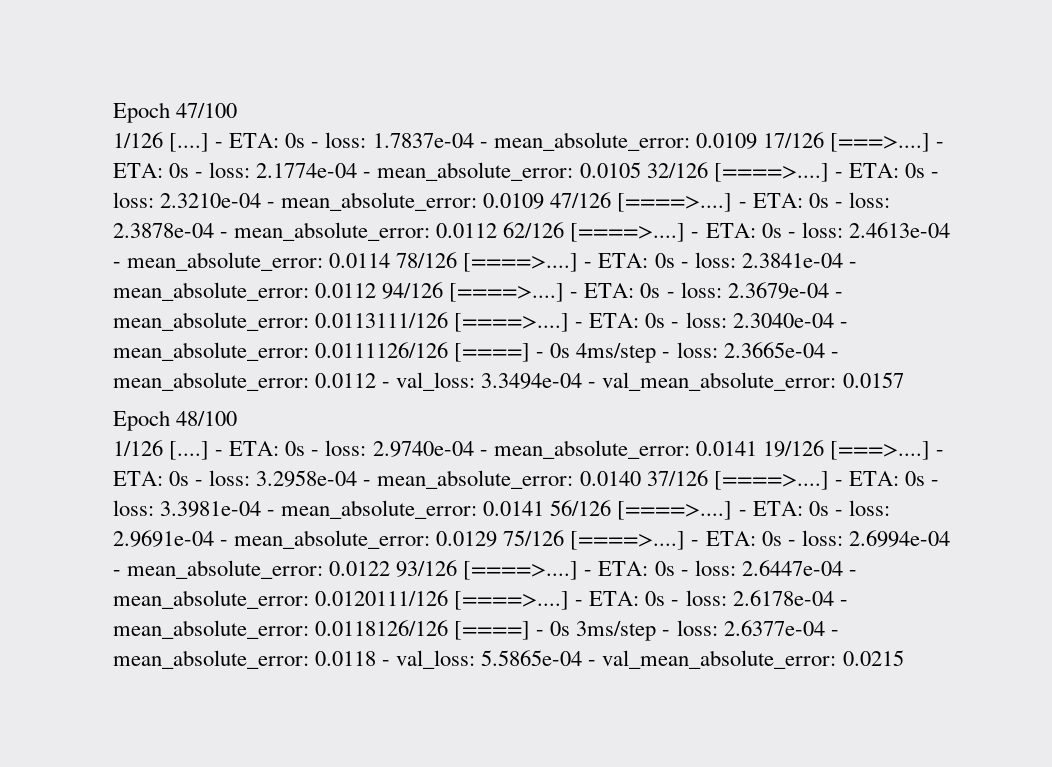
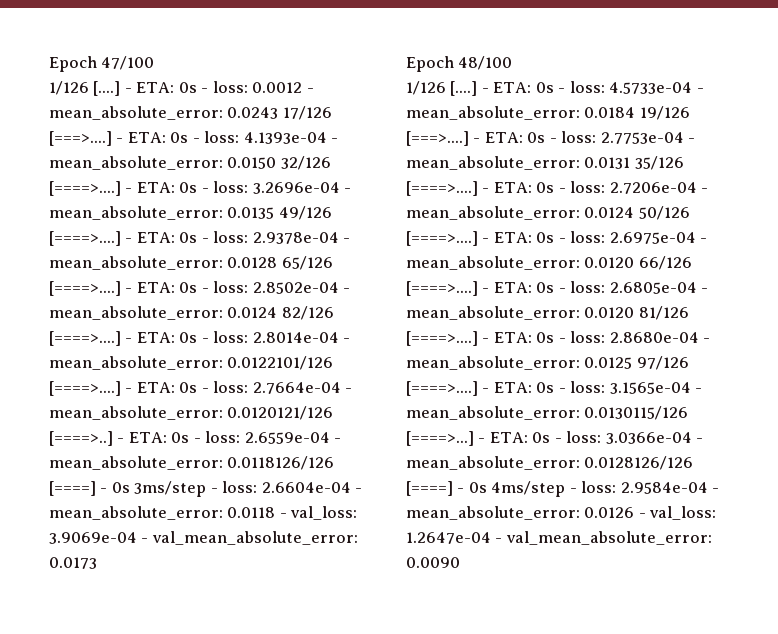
- - ETA: 0s - loss: 1.7837e-04 - mean_absolute_error: 0.0109 17/126 [===>....]
+ - ETA: 0s - loss: 0.0012 - mean_absolute_error: 0.0243 17/126 [===>....]
- - ETA: 0s - loss: 2.1774e-04 - mean_absolute_error: 0.0105 32/126 [====>....]
+ - ETA: 0s - loss: 4.1393e-04 - mean_absolute_error: 0.0150 32/126 [====>....]
- - ETA: 0s - loss: 2.3210e-04 - mean_absolute_error: 0.0109 47/126 [====>....] - ETA: 0s - loss: 2.3878e-04 - mean_absolute_error: 0.0112 62/126 [====>....] - ETA: 0s - loss: 2.4613e-04 - mean_absolute_error: 0.0114 78/126 [====>....] - ETA: 0s - loss: 2.3841e-04 - mean_absolute_error: 0.0112 94/126 [====>....] - ETA: 0s - loss: 2.3679e-04 - mean_absolute_error: 0.0113111/126 [====>....] - ETA: 0s - loss: 2.3040e-04 - mean_absolute_error: 0.0111126/126 [====] - 0s 4ms/step - loss: 2.3665e-04 - mean_absolute_error: 0.0112 - val_loss: 3.3494e-04 - val_mean_absolute_error: 0.0157
+ - ETA: 0s - loss: 3.2696e-04 - mean_absolute_error: 0.0135 49/126 [====>....] - ETA: 0s - loss: 2.9378e-04 - mean_absolute_error: 0.0128 65/126 [====>....] - ETA: 0s - loss: 2.8502e-04 - mean_absolute_error: 0.0124 82/126 [====>....] - ETA: 0s - loss: 2.8014e-04 - mean_absolute_error: 0.0122101/126 [====>....] - ETA: 0s - loss: 2.7664e-04 - mean_absolute_error: 0.0120121/126 [====>..] - ETA: 0s - loss: 2.6559e-04 - mean_absolute_error: 0.0118126/126 [====] - 0s 3ms/step - loss: 2.6604e-04 - mean_absolute_error: 0.0118 - val_loss: 3.9069e-04 - val_mean_absolute_error: 0.0173
- - ETA: 0s - loss: 2.9740e-04 - mean_absolute_error: 0.0141 19/126 [===>....]
+ - ETA: 0s - loss: 4.5733e-04 - mean_absolute_error: 0.0184 19/126 [===>....]
- - ETA: 0s - loss: 3.2958e-04 - mean_absolute_error: 0.0140 37/126 [====>....] - ETA: 0s - loss: 3.3981e-04 - mean_absolute_error: 0.0141 56/126 [====>....] - ETA: 0s - loss: 2.9691e-04 - mean_absolute_error: 0.0129 75/126 [====>....] - ETA: 0s - loss: 2.6994e-04 - mean_absolute_error: 0.0122 93/126 [====>....] - ETA: 0s - loss: 2.6447e-04 - mean_absolute_error: 0.0120111/126 [====>....] - ETA: 0s - loss: 2.6178e-04 - mean_absolute_error: 0.0118126/126 [====] - 0s 3ms/step - loss: 2.6377e-04 - mean_absolute_error: 0.0118 - val_loss: 5.5865e-04 - val_mean_absolute_error: 0.0215
+ - ETA: 0s - loss: 2.7753e-04 - mean_absolute_error: 0.0131 35/126 [====>....] - ETA: 0s - loss: 2.7206e-04 - mean_absolute_error: 0.0124 50/126 [====>....] - ETA: 0s - loss: 2.6975e-04 - mean_absolute_error: 0.0120 66/126 [====>....] - ETA: 0s - loss: 2.6805e-04 - mean_absolute_error: 0.0120 81/126 [====>....] - ETA: 0s - loss: 2.8680e-04 - mean_absolute_error: 0.0125 97/126 [====>....] - ETA: 0s - loss: 3.1565e-04 - mean_absolute_error: 0.0130115/126 [====>...] - ETA: 0s - loss: 3.0366e-04 - mean_absolute_error: 0.0128126/126 [====] - 0s 4ms/step - loss: 2.9584e-04 - mean_absolute_error: 0.0126 - val_loss: 1.2647e-04 - val_mean_absolute_error: 0.0090

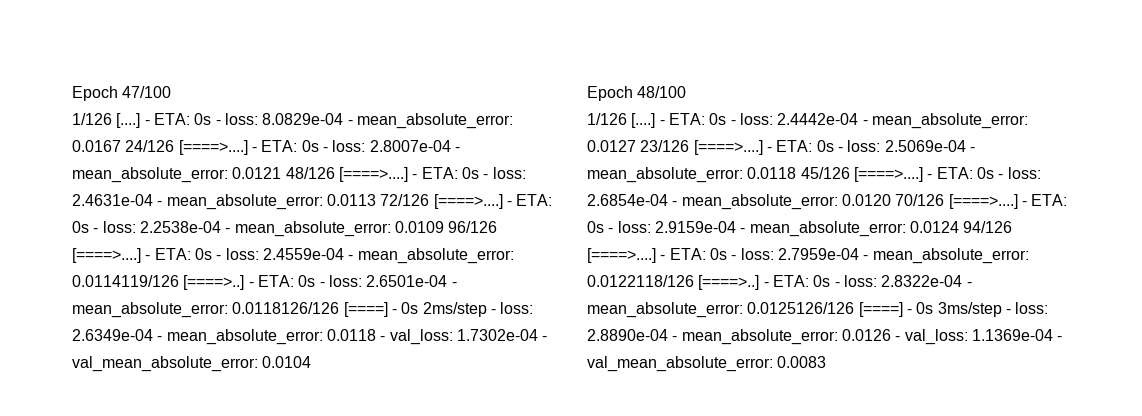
- - ETA: 0s - loss: 0.0012 - mean_absolute_error: 0.0243 17/126 [===>....] - ETA: 0s - loss: 4.1393e-04 - mean_absolute_error: 0.0150 32/126 [====>....] - ETA: 0s - loss: 3.2696e-04 - mean_absolute_error: 0.0135 49/126 [====>....] - ETA: 0s - loss: 2.9378e-04 - mean_absolute_error: 0.0128 65/126 [====>....] - ETA: 0s - loss: 2.8502e-04 - mean_absolute_error: 0.0124 82/126 [====>....] - ETA: 0s - loss: 2.8014e-04 - mean_absolute_error: 0.0122101/126 [====>....] - ETA: 0s - loss: 2.7664e-04 - mean_absolute_error: 0.0120121/126 [====>..] - ETA: 0s - loss: 2.6559e-04 - mean_absolute_error: 0.0118126/126 [====] - 0s 3ms/step - loss: 2.6604e-04 - mean_absolute_error: 0.0118 - val_loss: 3.9069e-04 - val_mean_absolute_error: 0.0173
+ - ETA: 0s - loss: 8.0829e-04 - mean_absolute_error: 0.0167 24/126 [====>....] - ETA: 0s - loss: 2.8007e-04 - mean_absolute_error: 0.0121 48/126 [====>....] - ETA: 0s - loss: 2.4631e-04 - mean_absolute_error: 0.0113 72/126 [====>....] - ETA: 0s - loss: 2.2538e-04 - mean_absolute_error: 0.0109 96/126 [====>....] - ETA: 0s - loss: 2.4559e-04 - mean_absolute_error: 0.0114119/126 [====>..] - ETA: 0s - loss: 2.6501e-04 - mean_absolute_error: 0.0118126/126 [====] - 0s 2ms/step - loss: 2.6349e-04 - mean_absolute_error: 0.0118 - val_loss: 1.7302e-04 - val_mean_absolute_error: 0.0104
- - ETA: 0s - loss: 4.5733e-04 - mean_absolute_error: 0.0184 19/126 [===>....] - ETA: 0s - loss: 2.7753e-04 - mean_absolute_error: 0.0131 35/126 [====>....] - ETA: 0s - loss: 2.7206e-04 - mean_absolute_error: 0.0124 50/126 [====>....] - ETA: 0s - loss: 2.6975e-04 - mean_absolute_error: 0.0120 66/126 [====>....] - ETA: 0s - loss: 2.6805e-04 - mean_absolute_error: 0.0120 81/126 [====>....] - ETA: 0s - loss: 2.8680e-04 - mean_absolute_error: 0.0125 97/126 [====>....] - ETA: 0s - loss: 3.1565e-04 - mean_absolute_error: 0.0130115/126 [====>...] - ETA: 0s - loss: 3.0366e-04 - mean_absolute_error: 0.0128126/126 [====] - 0s 4ms/step - loss: 2.9584e-04 - mean_absolute_error: 0.0126 - val_loss: 1.2647e-04 - val_mean_absolute_error: 0.0090
+ - ETA: 0s - loss: 2.4442e-04 - mean_absolute_error: 0.0127 23/126 [====>....] - ETA: 0s - loss: 2.5069e-04 - mean_absolute_error: 0.0118 45/126 [====>....] - ETA: 0s - loss: 2.6854e-04 - mean_absolute_error: 0.0120 70/126 [====>....] - ETA: 0s - loss: 2.9159e-04 - mean_absolute_error: 0.0124 94/126 [====>....] - ETA: 0s - loss: 2.7959e-04 - mean_absolute_error: 0.0122118/126 [====>..] - ETA: 0s - loss: 2.8322e-04 - mean_absolute_error: 0.0125126/126 [====] - 0s 3ms/step - loss: 2.8890e-04 - mean_absolute_error: 0.0126 - val_loss: 1.1369e-04 - val_mean_absolute_error: 0.0083

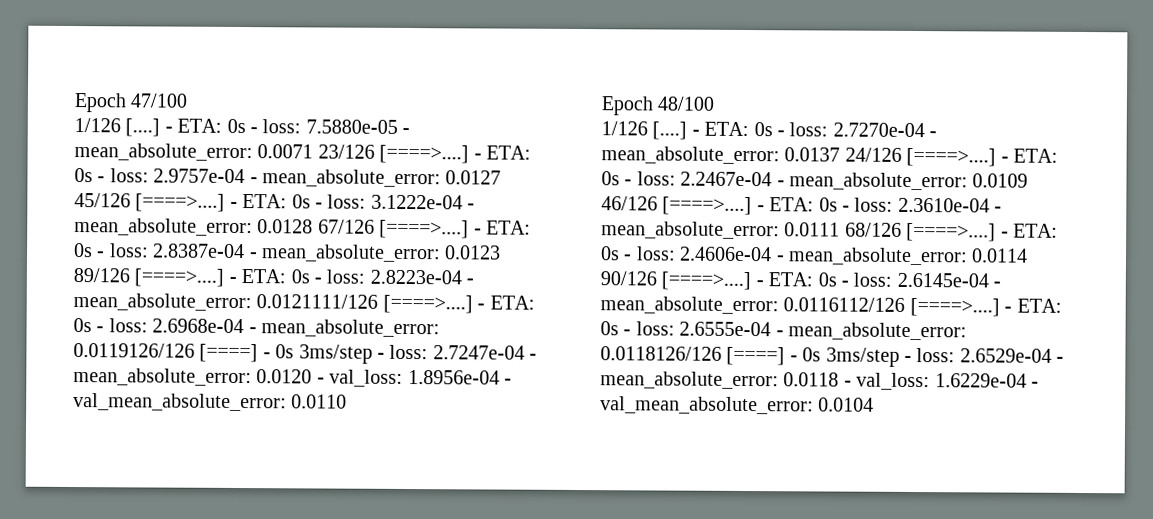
- - ETA: 0s - loss: 8.0829e-04 - mean_absolute_error: 0.0167 24/126 [====>....] - ETA: 0s - loss: 2.8007e-04 - mean_absolute_error: 0.0121 48/126 [====>....] - ETA: 0s - loss: 2.4631e-04 - mean_absolute_error: 0.0113 72/126 [====>....] - ETA: 0s - loss: 2.2538e-04 - mean_absolute_error: 0.0109 96/126 [====>....] - ETA: 0s - loss: 2.4559e-04 - mean_absolute_error: 0.0114119/126 [====>..] - ETA: 0s - loss: 2.6501e-04 - mean_absolute_error: 0.0118126/126 [====] - 0s 2ms/step - loss: 2.6349e-04 - mean_absolute_error: 0.0118 - val_loss: 1.7302e-04 - val_mean_absolute_error: 0.0104
+ - ETA: 0s - loss: 7.5880e-05 - mean_absolute_error: 0.0071 23/126 [====>....] - ETA: 0s - loss: 2.9757e-04 - mean_absolute_error: 0.0127 45/126 [====>....] - ETA: 0s - loss: 3.1222e-04 - mean_absolute_error: 0.0128 67/126 [====>....] - ETA: 0s - loss: 2.8387e-04 - mean_absolute_error: 0.0123 89/126 [====>....] - ETA: 0s - loss: 2.8223e-04 - mean_absolute_error: 0.0121111/126 [====>....] - ETA: 0s - loss: 2.6968e-04 - mean_absolute_error: 0.0119126/126 [====] - 0s 3ms/step - loss: 2.7247e-04 - mean_absolute_error: 0.0120 - val_loss: 1.8956e-04 - val_mean_absolute_error: 0.0110
- - ETA: 0s - loss: 2.4442e-04 - mean_absolute_error: 0.0127 23/126 [====>....] - ETA: 0s - loss: 2.5069e-04 - mean_absolute_error: 0.0118 45/126 [====>....] - ETA: 0s - loss: 2.6854e-04 - mean_absolute_error: 0.0120 70/126 [====>....] - ETA: 0s - loss: 2.9159e-04 - mean_absolute_error: 0.0124 94/126 [====>....] - ETA: 0s - loss: 2.7959e-04 - mean_absolute_error: 0.0122118/126 [====>..] - ETA: 0s - loss: 2.8322e-04 - mean_absolute_error: 0.0125126/126 [====] - 0s 3ms/step - loss: 2.8890e-04 - mean_absolute_error: 0.0126 - val_loss: 1.1369e-04 - val_mean_absolute_error: 0.0083
+ - ETA: 0s - loss: 2.7270e-04 - mean_absolute_error: 0.0137 24/126 [====>....] - ETA: 0s - loss: 2.2467e-04 - mean_absolute_error: 0.0109 46/126 [====>....] - ETA: 0s - loss: 2.3610e-04 - mean_absolute_error: 0.0111 68/126 [====>....] - ETA: 0s - loss: 2.4606e-04 - mean_absolute_error: 0.0114 90/126 [====>....] - ETA: 0s - loss: 2.6145e-04 - mean_absolute_error: 0.0116112/126 [====>....] - ETA: 0s - loss: 2.6555e-04 - mean_absolute_error: 0.0118126/126 [====] - 0s 3ms/step - loss: 2.6529e-04 - mean_absolute_error: 0.0118 - val_loss: 1.6229e-04 - val_mean_absolute_error: 0.0104

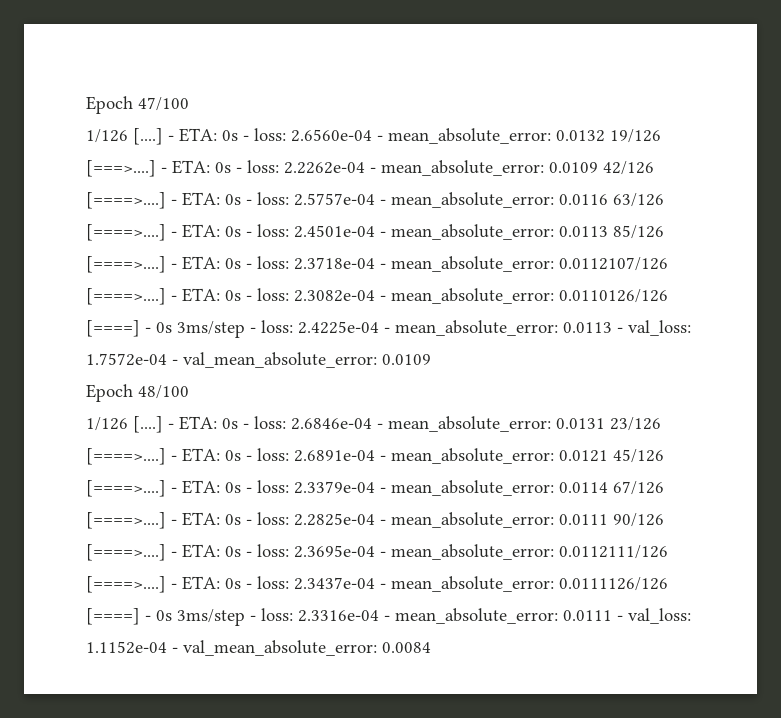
- - ETA: 0s - loss: 7.5880e-05 - mean_absolute_error: 0.0071 23/126 [====>....] - ETA: 0s - loss: 2.9757e-04 - mean_absolute_error: 0.0127 45/126 [====>....] - ETA: 0s - loss: 3.1222e-04 - mean_absolute_error: 0.0128 67/126 [====>....] - ETA: 0s - loss: 2.8387e-04 - mean_absolute_error: 0.0123 89/126 [====>....] - ETA: 0s - loss: 2.8223e-04 - mean_absolute_error: 0.0121111/126 [====>....] - ETA: 0s - loss: 2.6968e-04 - mean_absolute_error: 0.0119126/126 [====] - 0s 3ms/step - loss: 2.7247e-04 - mean_absolute_error: 0.0120 - val_loss: 1.8956e-04 - val_mean_absolute_error: 0.0110
+ - ETA: 0s - loss: 2.6560e-04 - mean_absolute_error: 0.0132 19/126 [===>....] - ETA: 0s - loss: 2.2262e-04 - mean_absolute_error: 0.0109 42/126 [====>....] - ETA: 0s - loss: 2.5757e-04 - mean_absolute_error: 0.0116 63/126 [====>....] - ETA: 0s - loss: 2.4501e-04 - mean_absolute_error: 0.0113 85/126 [====>....] - ETA: 0s - loss: 2.3718e-04 - mean_absolute_error: 0.0112107/126 [====>....] - ETA: 0s - loss: 2.3082e-04 - mean_absolute_error: 0.0110126/126 [====] - 0s 3ms/step - loss: 2.4225e-04 - mean_absolute_error: 0.0113 - val_loss: 1.7572e-04 - val_mean_absolute_error: 0.0109
- - ETA: 0s - loss: 2.7270e-04 - mean_absolute_error: 0.0137 24/126 [====>....] - ETA: 0s - loss: 2.2467e-04 - mean_absolute_error: 0.0109 46/126 [====>....] - ETA: 0s - loss: 2.3610e-04 - mean_absolute_error: 0.0111 68/126 [====>....] - ETA: 0s - loss: 2.4606e-04 - mean_absolute_error: 0.0114 90/126 [====>....]
+ - ETA: 0s - loss: 2.6846e-04 - mean_absolute_error: 0.0131 23/126 [====>....] - ETA: 0s - loss: 2.6891e-04 - mean_absolute_error: 0.0121 45/126 [====>....] - ETA: 0s - loss: 2.3379e-04 - mean_absolute_error: 0.0114 67/126 [====>....] - ETA: 0s - loss: 2.2825e-04 - mean_absolute_error: 0.0111 90/126 [====>....]
- - ETA: 0s - loss: 2.6145e-04 - mean_absolute_error: 0.0116112/126 [====>....] - ETA: 0s - loss: 2.6555e-04 - mean_absolute_error: 0.0118126/126 [====] - 0s 3ms/step - loss: 2.6529e-04 - mean_absolute_error: 0.0118 - val_loss: 1.6229e-04 - val_mean_absolute_error: 0.0104
+ - ETA: 0s - loss: 2.3695e-04 - mean_absolute_error: 0.0112111/126 [====>....] - ETA: 0s - loss: 2.3437e-04 - mean_absolute_error: 0.0111126/126 [====] - 0s 3ms/step - loss: 2.3316e-04 - mean_absolute_error: 0.0111 - val_loss: 1.1152e-04 - val_mean_absolute_error: 0.0084

